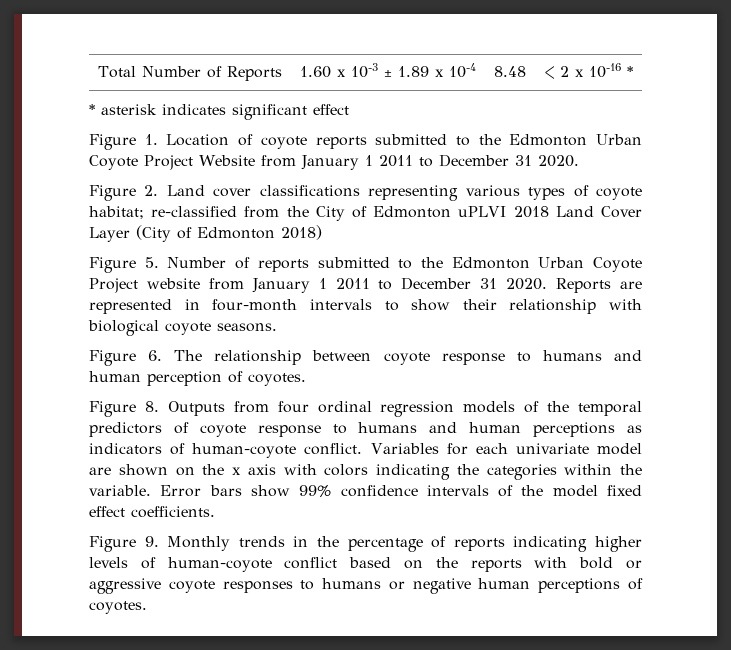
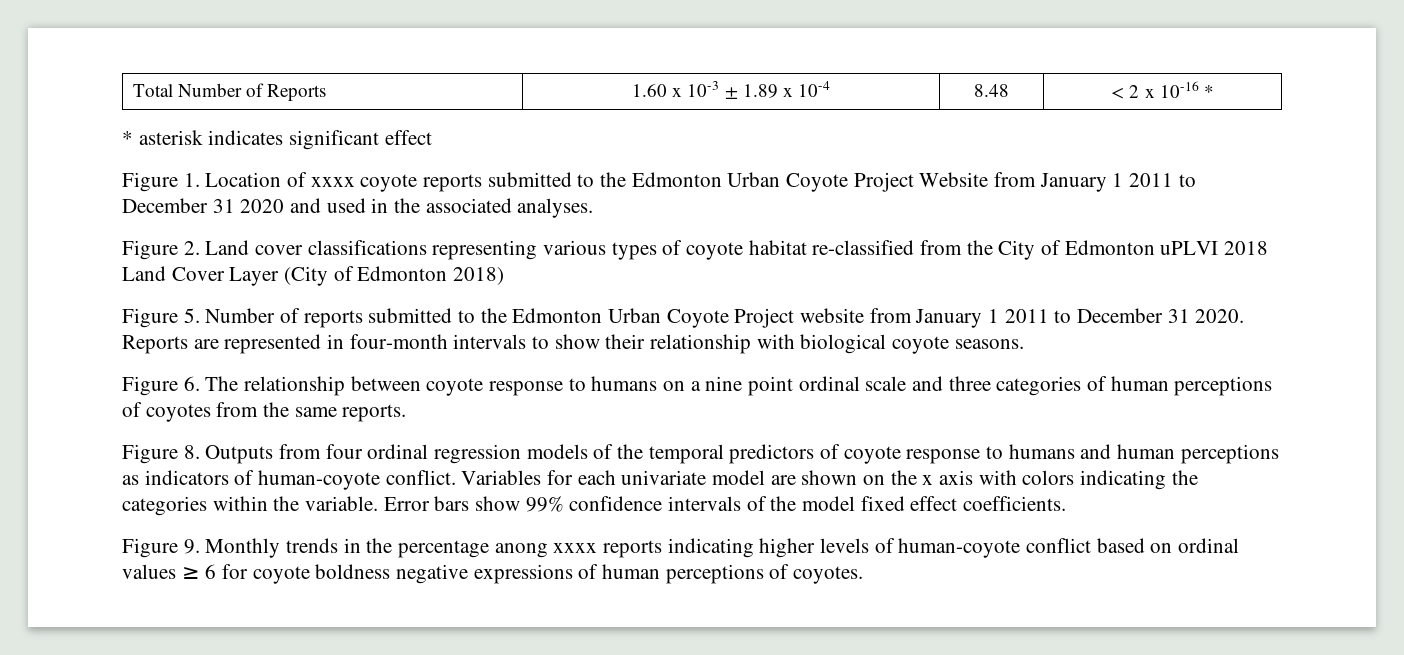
- Figure 1. Location of coyote reports submitted to the Edmonton Urban Coyote Project Website from January 1 2011 to December 31 2020.
+ Figure 1. Location of xxxx coyote reports submitted to the Edmonton Urban Coyote Project Website from January 1 2011 to December 31 2020 and used in the associated analyses.
- Figure 2. Land cover classifications representing various types of coyote habitat; re-classified from the City of Edmonton uPLVI 2018 Land Cover Layer (City of Edmonton 2018)
+ Figure 2. Land cover classifications representing various types of coyote habitat re-classified from the City of Edmonton uPLVI 2018 Land Cover Layer (City of Edmonton 2018)
- Figure 6. The relationship between coyote response to humans and human perception of coyotes.
+ Figure 6. The relationship between coyote response to humans on a nine point ordinal scale and three categories of human perceptions of coyotes from the same reports.
- Figure 9. Monthly trends in the percentage of reports indicating higher levels of human-coyote conflict based on the reports with bold or aggressive coyote responses to humans or negative human perceptions of coyotes.
+ Figure 9. Monthly trends in the percentage anong xxxx reports indicating higher levels of human-coyote conflict based on ordinal values ≥ 6 for coyote boldness negative expressions of human perceptions of coyotes.

